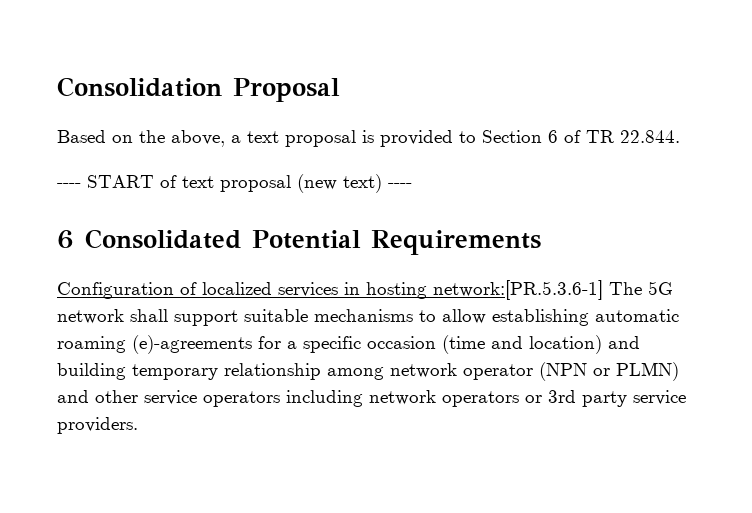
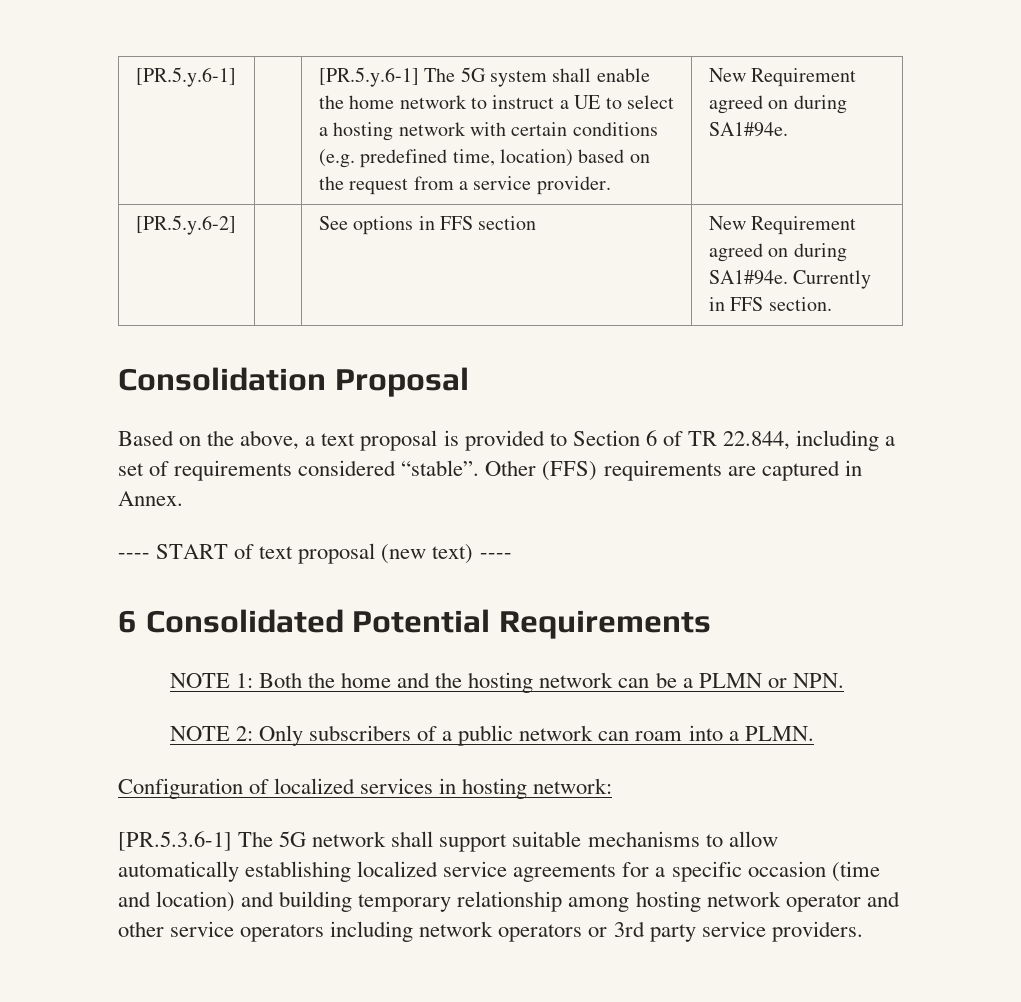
+ [PR.5.y.6-1] | | [PR.5.y.6-1] The 5G system shall enable the home network to instruct a UE to select a hosting network with certain conditions (e.g. predefined time, location) based on the request from a service provider. | New Requirement agreed on during SA1#94e.
+ [PR.5.y.6-2] | | See options in FFS section | New Requirement agreed on during SA1#94e. Currently in FFS section.
- Based on the above, a text proposal is provided to Section 6 of TR 22.844.
+ Based on the above, a text proposal is provided to Section 6 of TR 22.844, including a set of requirements considered “stable”. Other (FFS) requirements are captured in Annex.
+ NOTE 1: Both the home and the hosting network can be a PLMN or NPN.
+ NOTE 2: Only subscribers of a public network can roam into a PLMN.
- Configuration of localized services in hosting network:[PR.5.3.6-1] The 5G network shall support suitable mechanisms to allow establishing automatic roaming (e)-agreements for a specific occasion (time and location) and building temporary relationship among network operator (NPN or PLMN) and other service operators including network operators or 3rd party service providers.
+ Configuration of localized services in hosting network:
+ [PR.5.3.6-1] The 5G network shall support suitable mechanisms to allow automatically establishing localized service agreements for a specific occasion (time and location) and building temporary relationship among hosting network operator and other service operators including network operators or 3rd party service providers.

